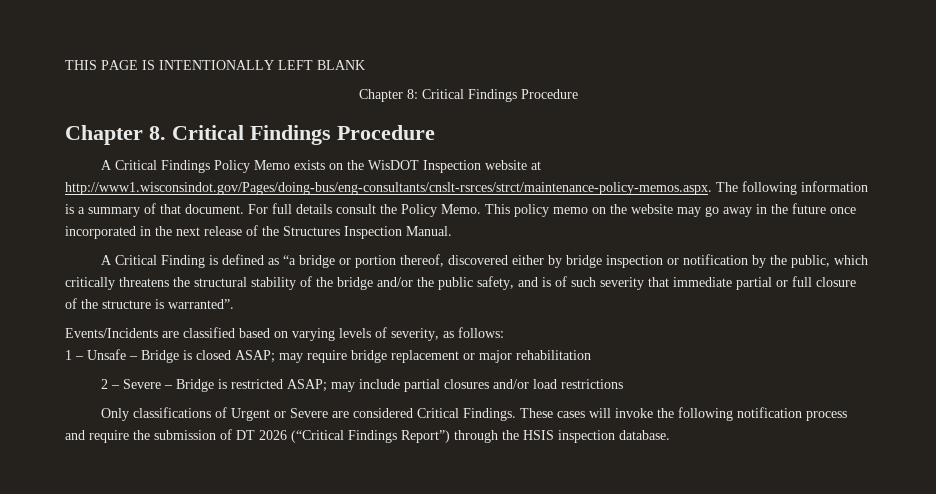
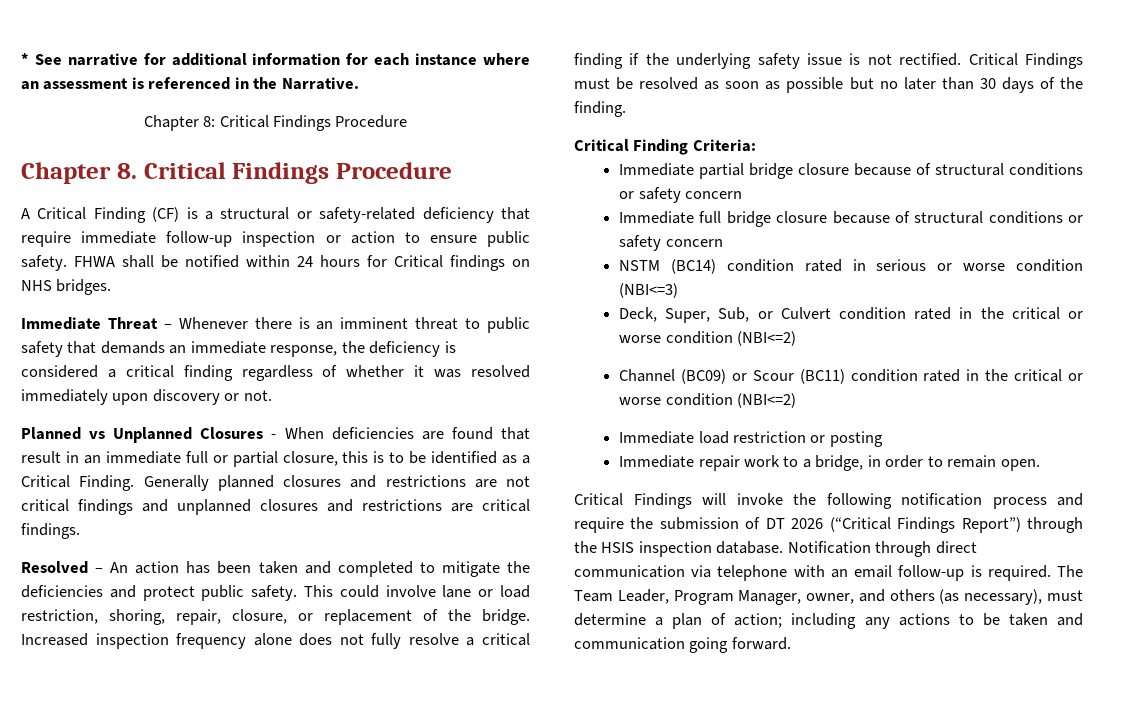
- THIS PAGE IS INTENTIONALLY LEFT BLANK
+ * See narrative for additional information for each instance where an assessment is referenced in the Narrative.
- A Critical Findings Policy Memo exists on the WisDOT Inspection website at http://www1.wisconsindot.gov/Pages/doing-bus/eng-consultants/cnslt-rsrces/strct/maintenance-policy-memos.aspx. The following information is a summary of that document. For full details consult the Policy Memo. This policy memo on the website may go away in the future once incorporated in the next release of the Structures Inspection Manual.
- A Critical Finding is defined as “a bridge or portion thereof, discovered either by bridge inspection or notification by the public, which critically threatens the structural stability of the bridge and/or the public safety, and is of such severity that immediate partial or full closure of the structure is warranted”.
- Events/Incidents are classified based on varying levels of severity, as follows:
- 1 – Unsafe – Bridge is closed ASAP; may require bridge replacement or major rehabilitation
- 2 – Severe – Bridge is restricted ASAP; may include partial closures and/or load restrictions
- Only classifications of Urgent or Severe are considered Critical Findings. These cases will invoke the following notification process and require the submission of DT 2026 (“Critical Findings Report”) through the HSIS inspection database.
+ A Critical Finding (CF) is a structural or safety-related deficiency that require immediate follow-up inspection or action to ensure public safety. FHWA shall be notified within 24 hours for Critical findings on NHS bridges.
+ Immediate Threat – Whenever there is an imminent threat to public safety that demands an immediate response, the deficiency is considered a critical finding regardless of whether it was resolved immediately upon discovery or not.
+ Planned vs Unplanned Closures - When deficiencies are found that result in an immediate full or partial closure, this is to be identified as a Critical Finding. Generally planned closures and restrictions are not critical findings and unplanned closures and restrictions are critical findings.
+ Resolved – An action has been taken and completed to mitigate the deficiencies and protect public safety. This could involve lane or load restriction, shoring, repair, closure, or replacement of the bridge. Increased inspection frequency alone does not fully resolve a critical finding if the underlying safety issue is not rectified. Critical Findings must be resolved as soon as possible but no later than 30 days of the finding.
+ Critical Finding Criteria:
+ Immediate partial bridge closure because of structural conditions or safety concern
+ Immediate full bridge closure because of structural conditions or safety concern
+ NSTM (BC14) condition rated in serious or worse condition (NBI<=3)
+ Deck, Super, Sub, or Culvert condition rated in the critical or worse condition (NBI<=2)
+ Channel (BC09) or Scour (BC11) condition rated in the critical or worse condition (NBI<=2)
+ Immediate load restriction or posting
+ Immediate repair work to a bridge, in order to remain open.
+ Critical Findings will invoke the following notification process and require the submission of DT 2026 (“Critical Findings Report”) through the HSIS inspection database.
+ Notification through direct communication via telephone with an email follow-up is required. The Team Leader, Program Manager, owner, and others (as necessary), must determine a plan of action; including any actions to be taken and communication going forward.

